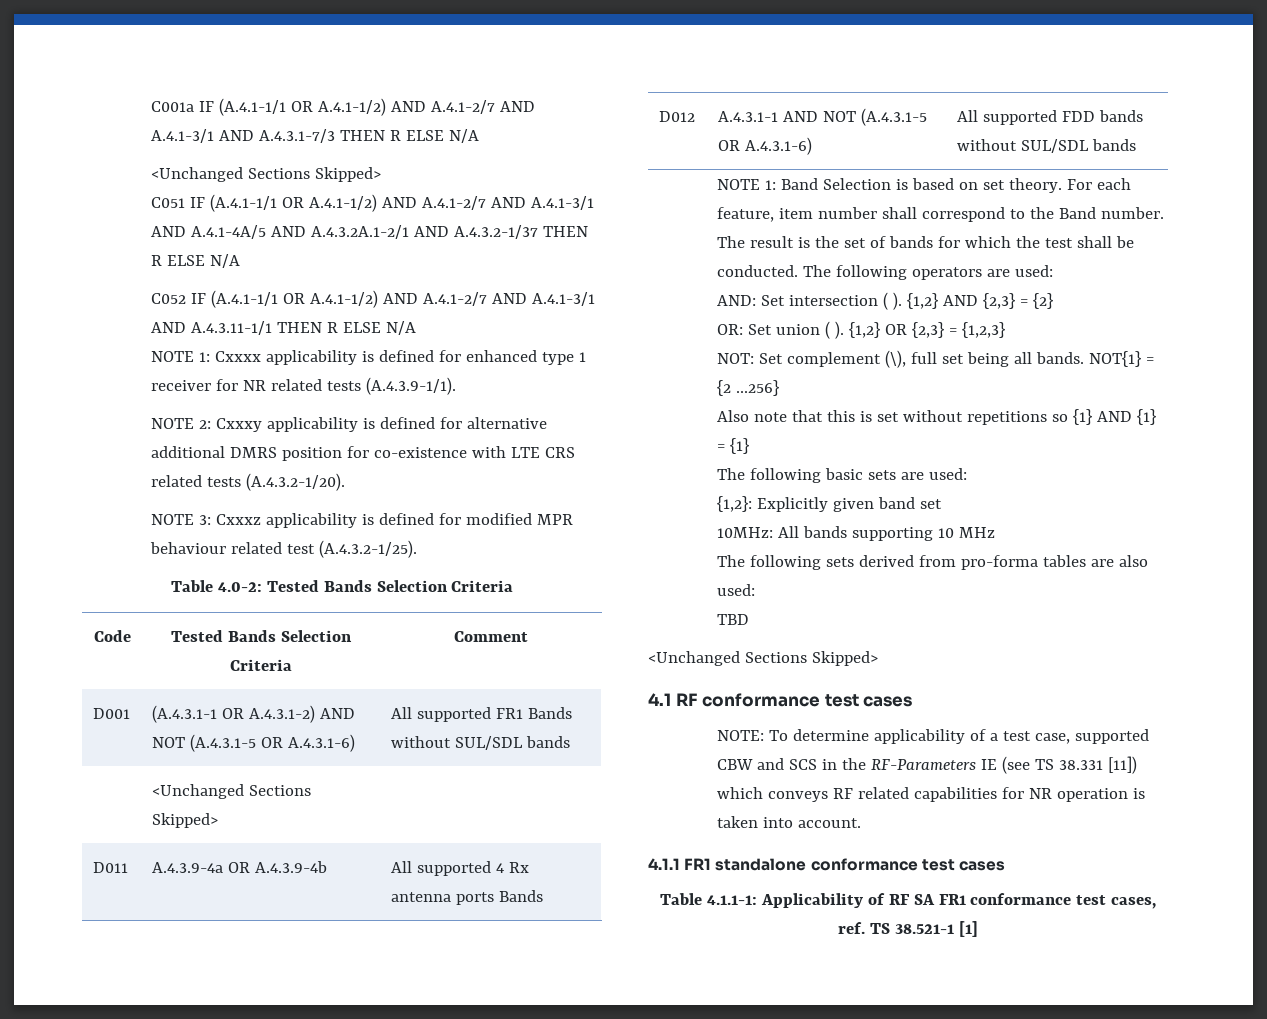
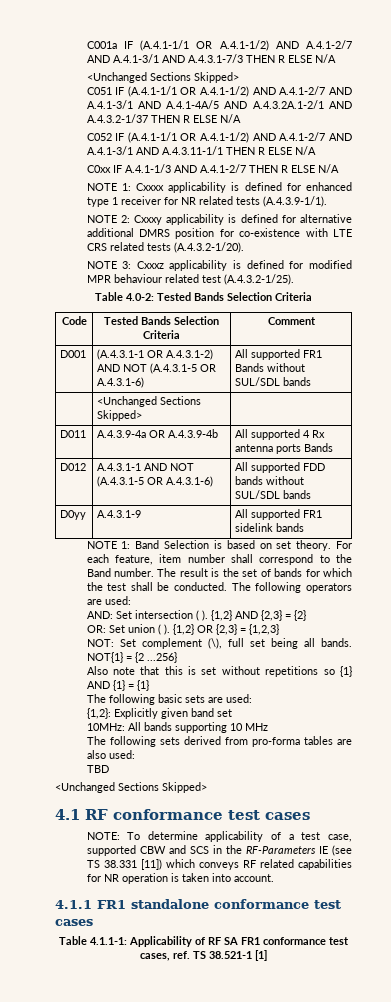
+ C0xx IF A.4.1-1/3 AND A.4.1-2/7 THEN R ELSE N/A
+ D0yy | A.4.3.1-9 | All supported FR1 sidelink bands

